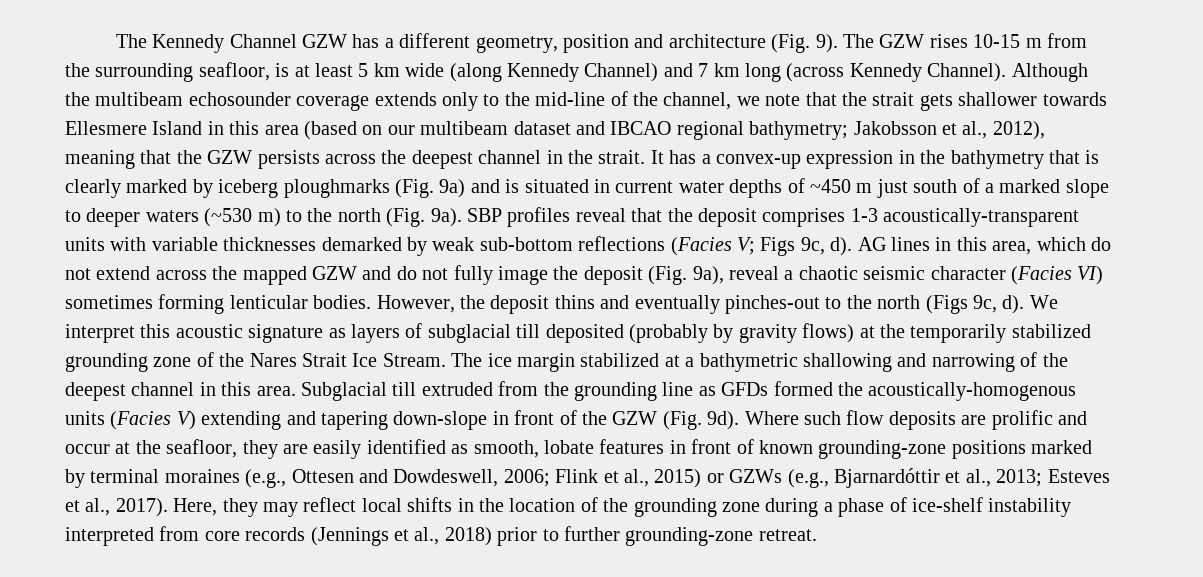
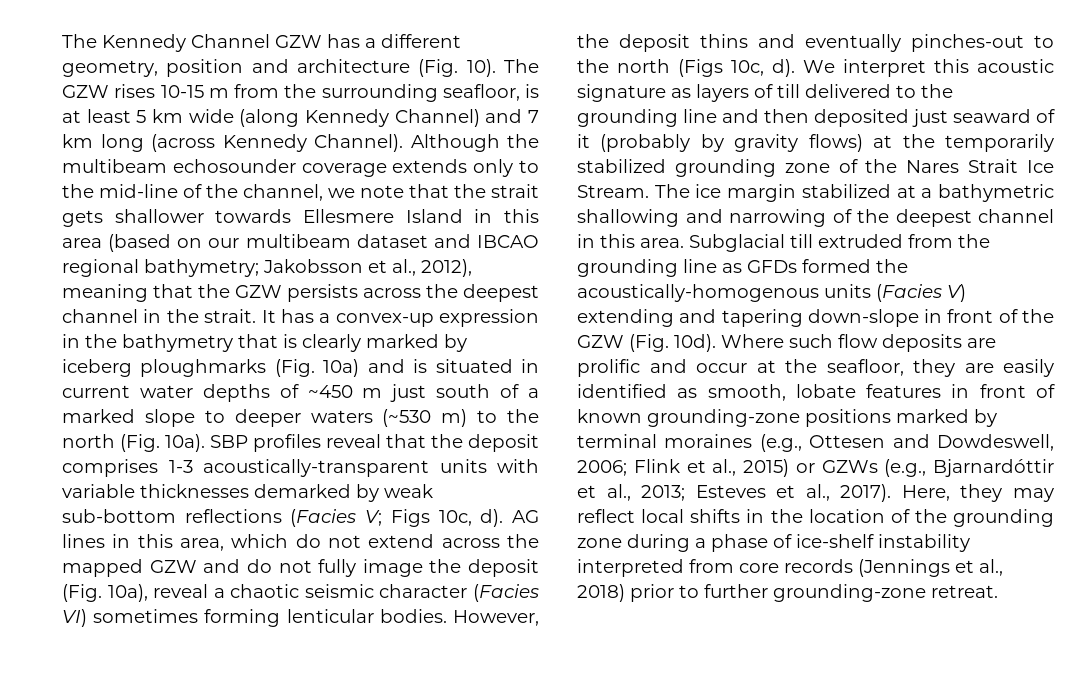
- The Kennedy Channel GZW has a different geometry, position and architecture (Fig. 9).
+ The Kennedy Channel GZW has a different geometry, position and architecture (Fig. 10).
- It has a convex-up expression in the bathymetry that is clearly marked by iceberg ploughmarks (Fig. 9a) and is situated in current water depths of ~450 m just south of a marked slope to deeper waters (~530 m) to the north (Fig. 9a).
+ It has a convex-up expression in the bathymetry that is clearly marked by iceberg ploughmarks (Fig. 10a) and is situated in current water depths of ~450 m just south of a marked slope to deeper waters (~530 m) to the north (Fig. 10a).
- SBP profiles reveal that the deposit comprises 1-3 acoustically-transparent units with variable thicknesses demarked by weak sub-bottom reflections (Facies V; Figs 9c, d).
+ SBP profiles reveal that the deposit comprises 1-3 acoustically-transparent units with variable thicknesses demarked by weak sub-bottom reflections (Facies V; Figs 10c, d).
- AG lines in this area, which do not extend across the mapped GZW and do not fully image the deposit (Fig. 9a), reveal a chaotic seismic character (Facies VI) sometimes forming lenticular bodies.
+ AG lines in this area, which do not extend across the mapped GZW and do not fully image the deposit (Fig. 10a), reveal a chaotic seismic character (Facies VI) sometimes forming lenticular bodies.
- However, the deposit thins and eventually pinches-out to the north (Figs 9c, d).
+ However, the deposit thins and eventually pinches-out to the north (Figs 10c, d).
- We interpret this acoustic signature as layers of subglacial till deposited (probably by gravity flows) at the temporarily stabilized grounding zone of the Nares Strait Ice Stream.
+ We interpret this acoustic signature as layers of till delivered to the grounding line and then deposited just seaward of it (probably by gravity flows) at the temporarily stabilized grounding zone of the Nares Strait Ice Stream.
- Subglacial till extruded from the grounding line as GFDs formed the acoustically-homogenous units (Facies V) extending and tapering down-slope in front of the GZW (Fig. 9d).
+ Subglacial till extruded from the grounding line as GFDs formed the acoustically-homogenous units (Facies V) extending and tapering down-slope in front of the GZW (Fig. 10d).

